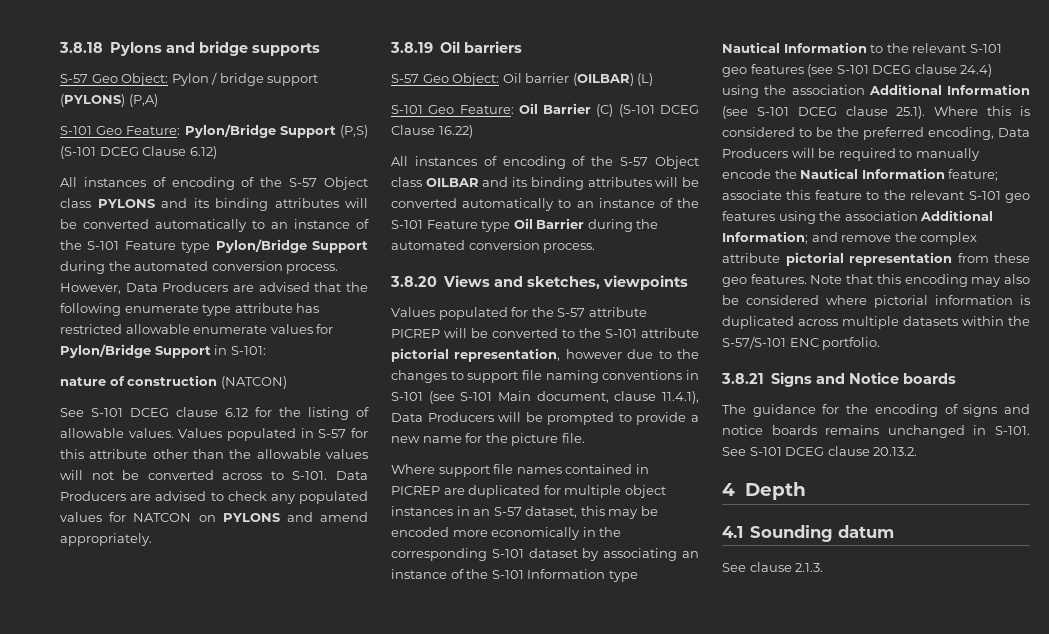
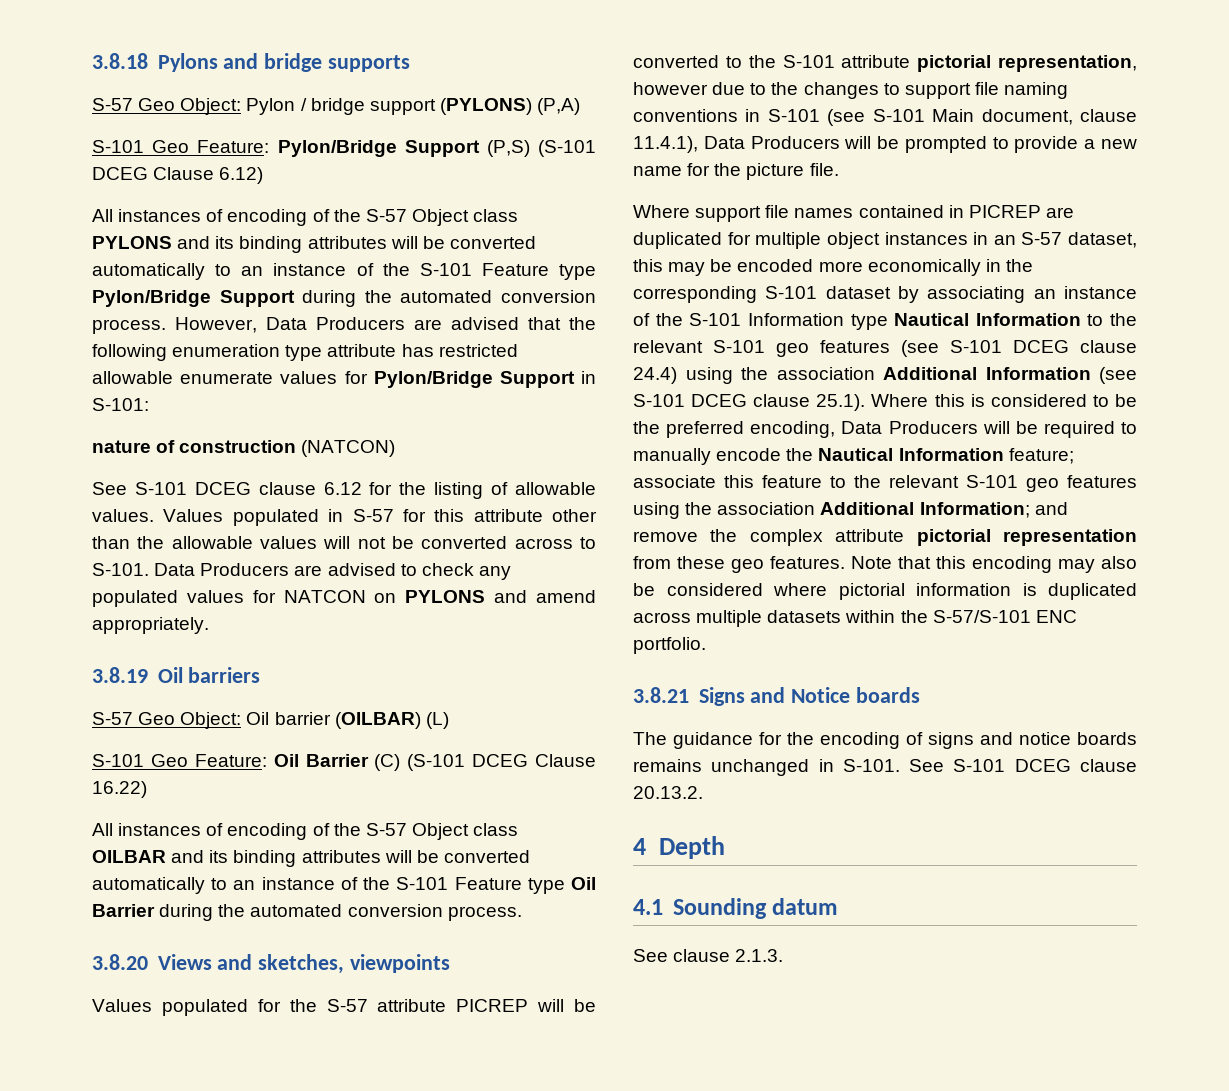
- However, Data Producers are advised that the following enumerate type attribute has restricted allowable enumerate values for Pylon/Bridge Support in S-101:
+ However, Data Producers are advised that the following enumeration type attribute has restricted allowable enumerate values for Pylon/Bridge Support in S-101:

